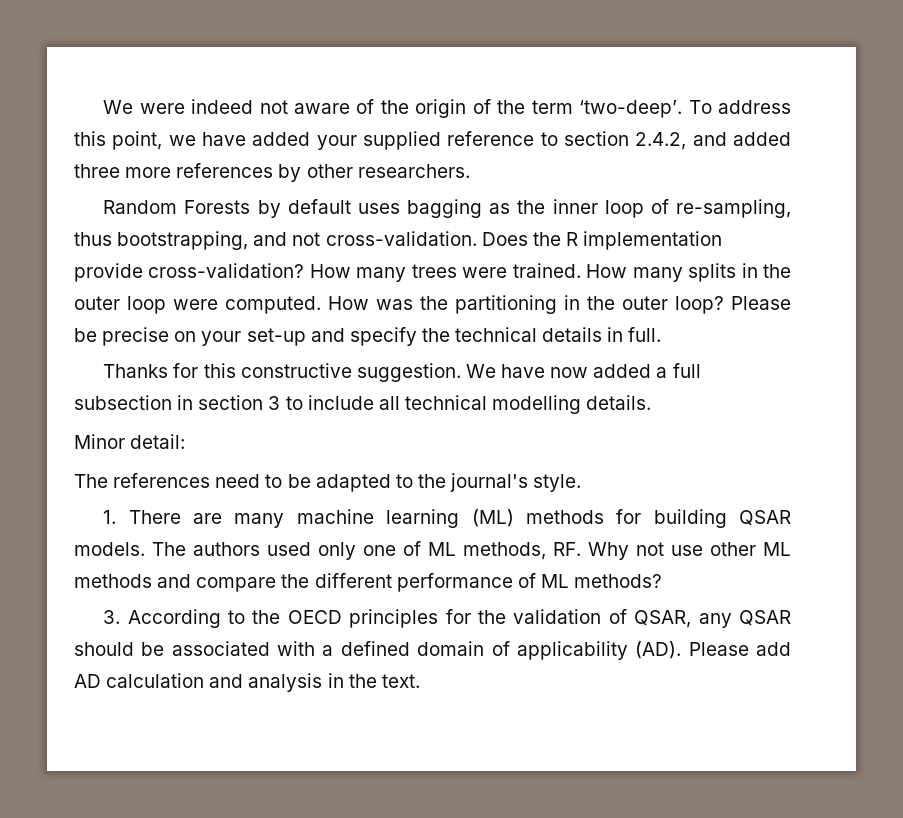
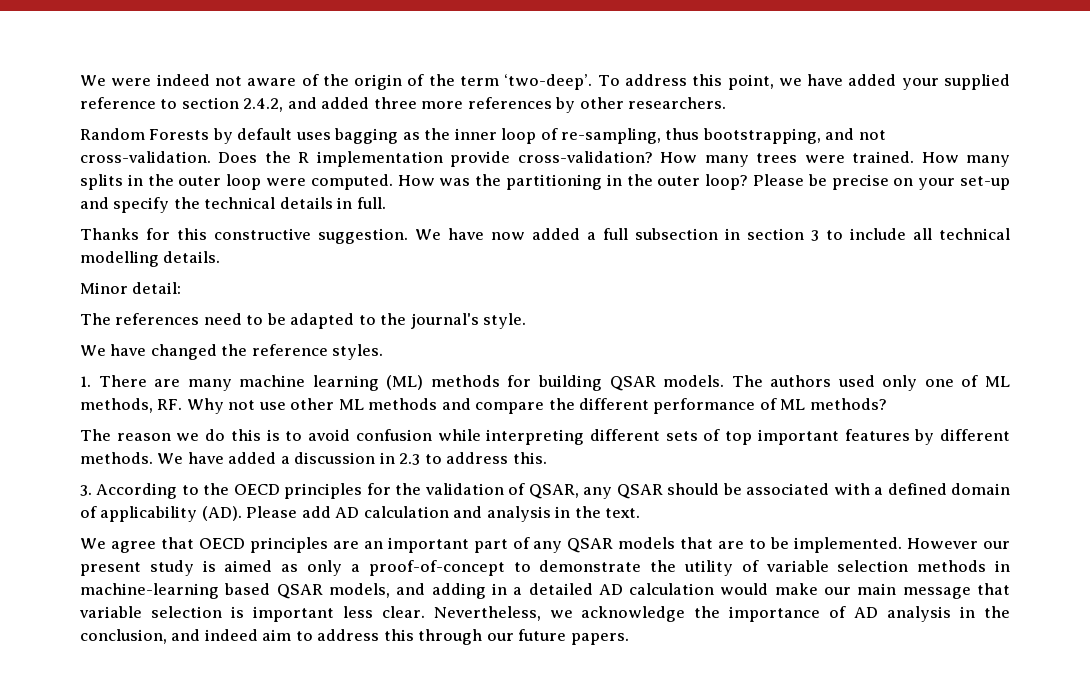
+ We have changed the reference styles.
+ The reason we do this is to avoid confusion while interpreting different sets of top important features by different methods. We have added a discussion in 2.3 to address this.
+ We agree that OECD principles are an important part of any QSAR models that are to be implemented. However our present study is aimed as only a proof-of-concept to demonstrate the utility of variable selection methods in machine-learning based QSAR models, and adding in a detailed AD calculation would make our main message that variable selection is important less clear. Nevertheless, we acknowledge the importance of AD analysis in the conclusion, and indeed aim to address this through our future papers.

